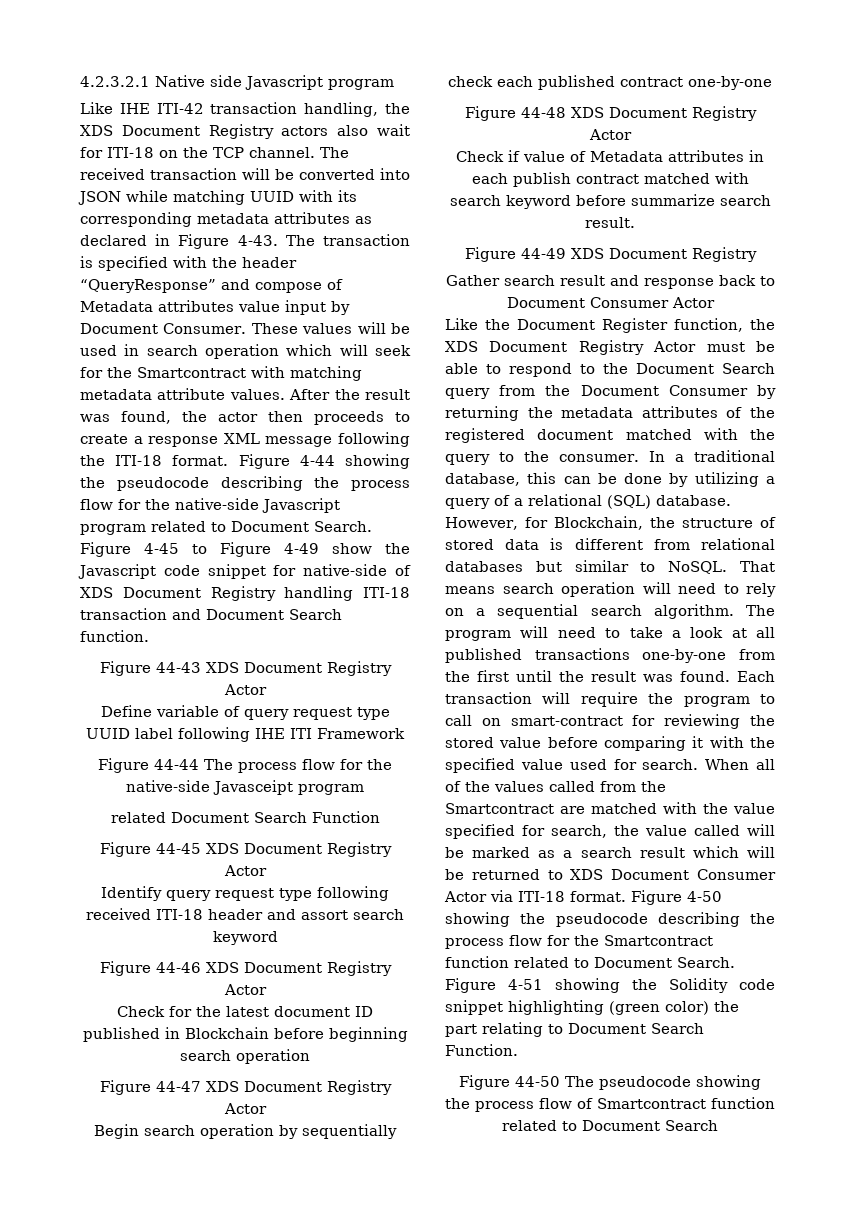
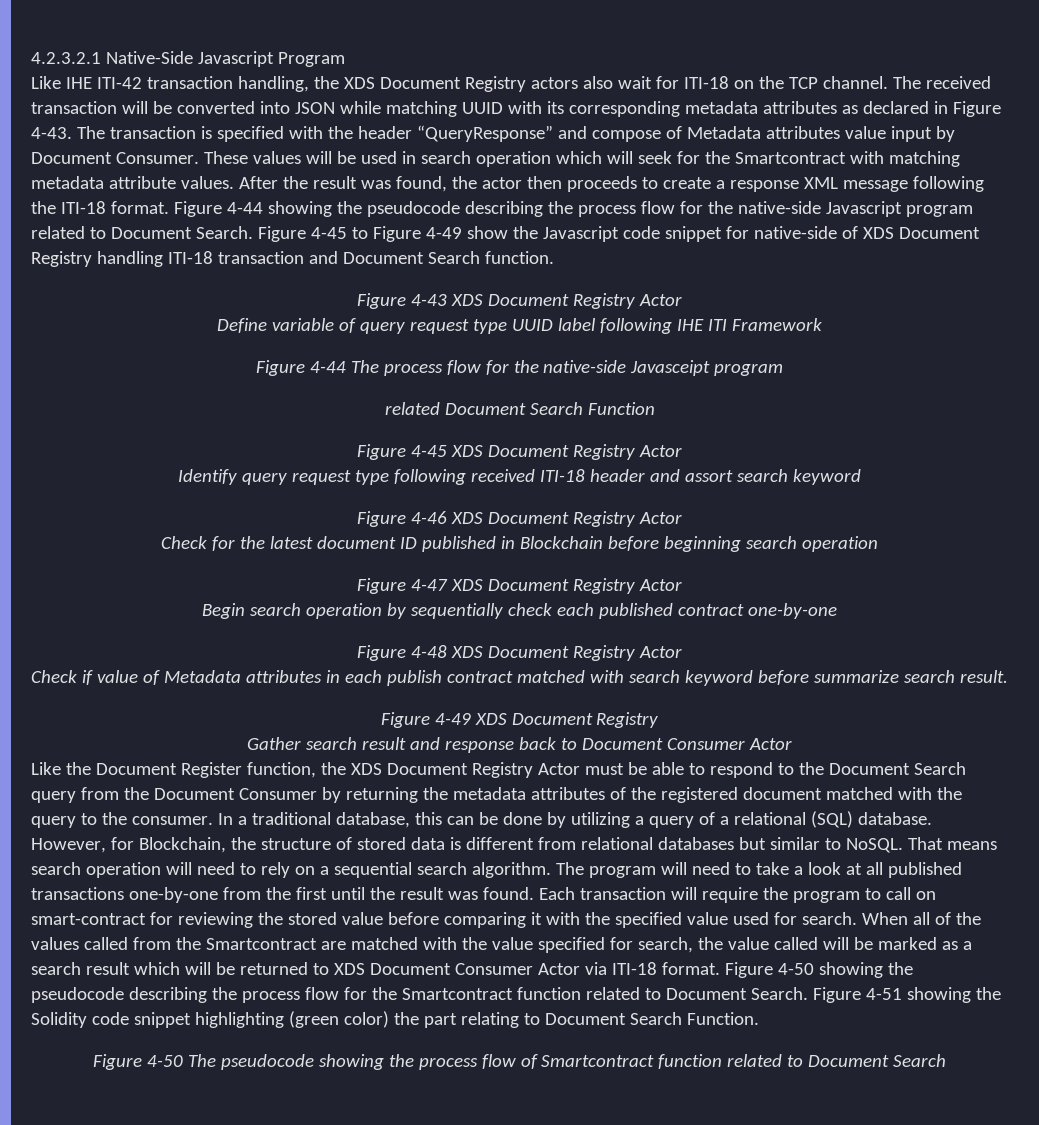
- 4.2.3.2.1 Native side Javascript program
+ 4.2.3.2.1 Native-Side Javascript Program
- Figure 44-43 XDS Document Registry Actor
+ Figure 4-43 XDS Document Registry Actor
- Figure 44-44 The process flow for the native-side Javasceipt program
+ Figure 4-44 The process flow for the native-side Javasceipt program
- Figure 44-45 XDS Document Registry Actor
+ Figure 4-45 XDS Document Registry Actor
- Figure 44-46 XDS Document Registry Actor
+ Figure 4-46 XDS Document Registry Actor
- Figure 44-47 XDS Document Registry Actor
+ Figure 4-47 XDS Document Registry Actor
- Figure 44-48 XDS Document Registry Actor
+ Figure 4-48 XDS Document Registry Actor
- Figure 44-49 XDS Document Registry
+ Figure 4-49 XDS Document Registry
- Figure 44-50 The pseudocode showing the process flow of Smartcontract function related to Document Search
+ Figure 4-50 The pseudocode showing the process flow of Smartcontract function related to Document Search

